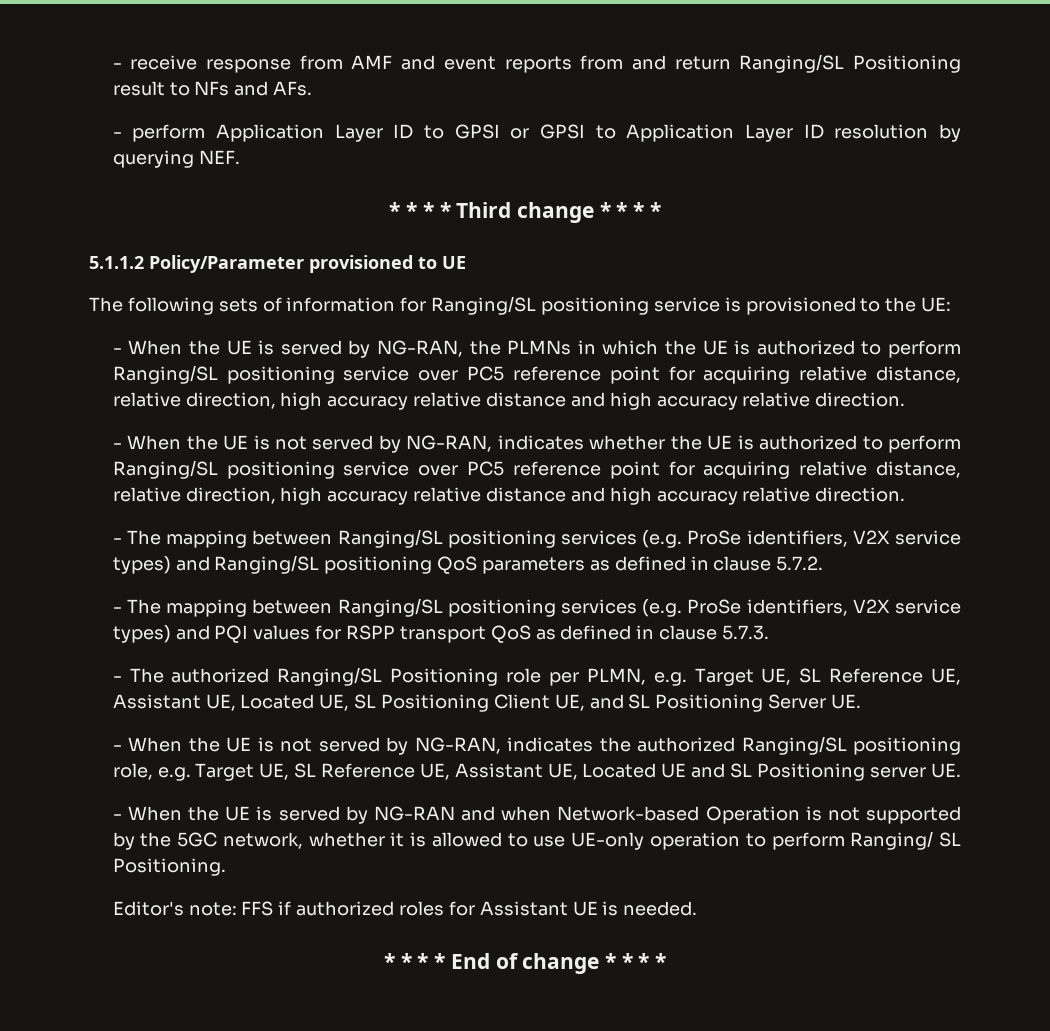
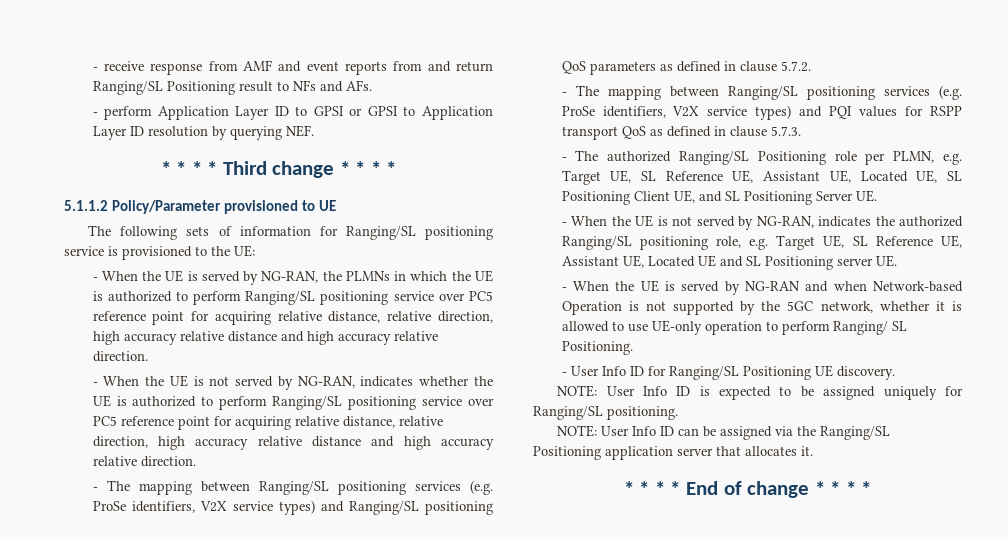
- Editor's note: FFS if authorized roles for Assistant UE is needed.
+ - User Info ID for Ranging/SL Positioning UE discovery.
+ NOTE: User Info ID is expected to be assigned uniquely for Ranging/SL positioning.
+ NOTE: User Info ID can be assigned via the Ranging/SL Positioning application server that allocates it.

